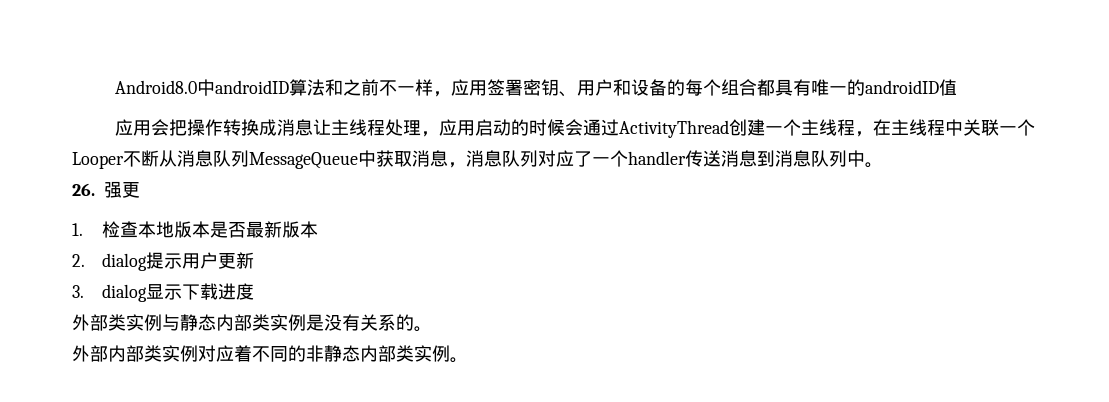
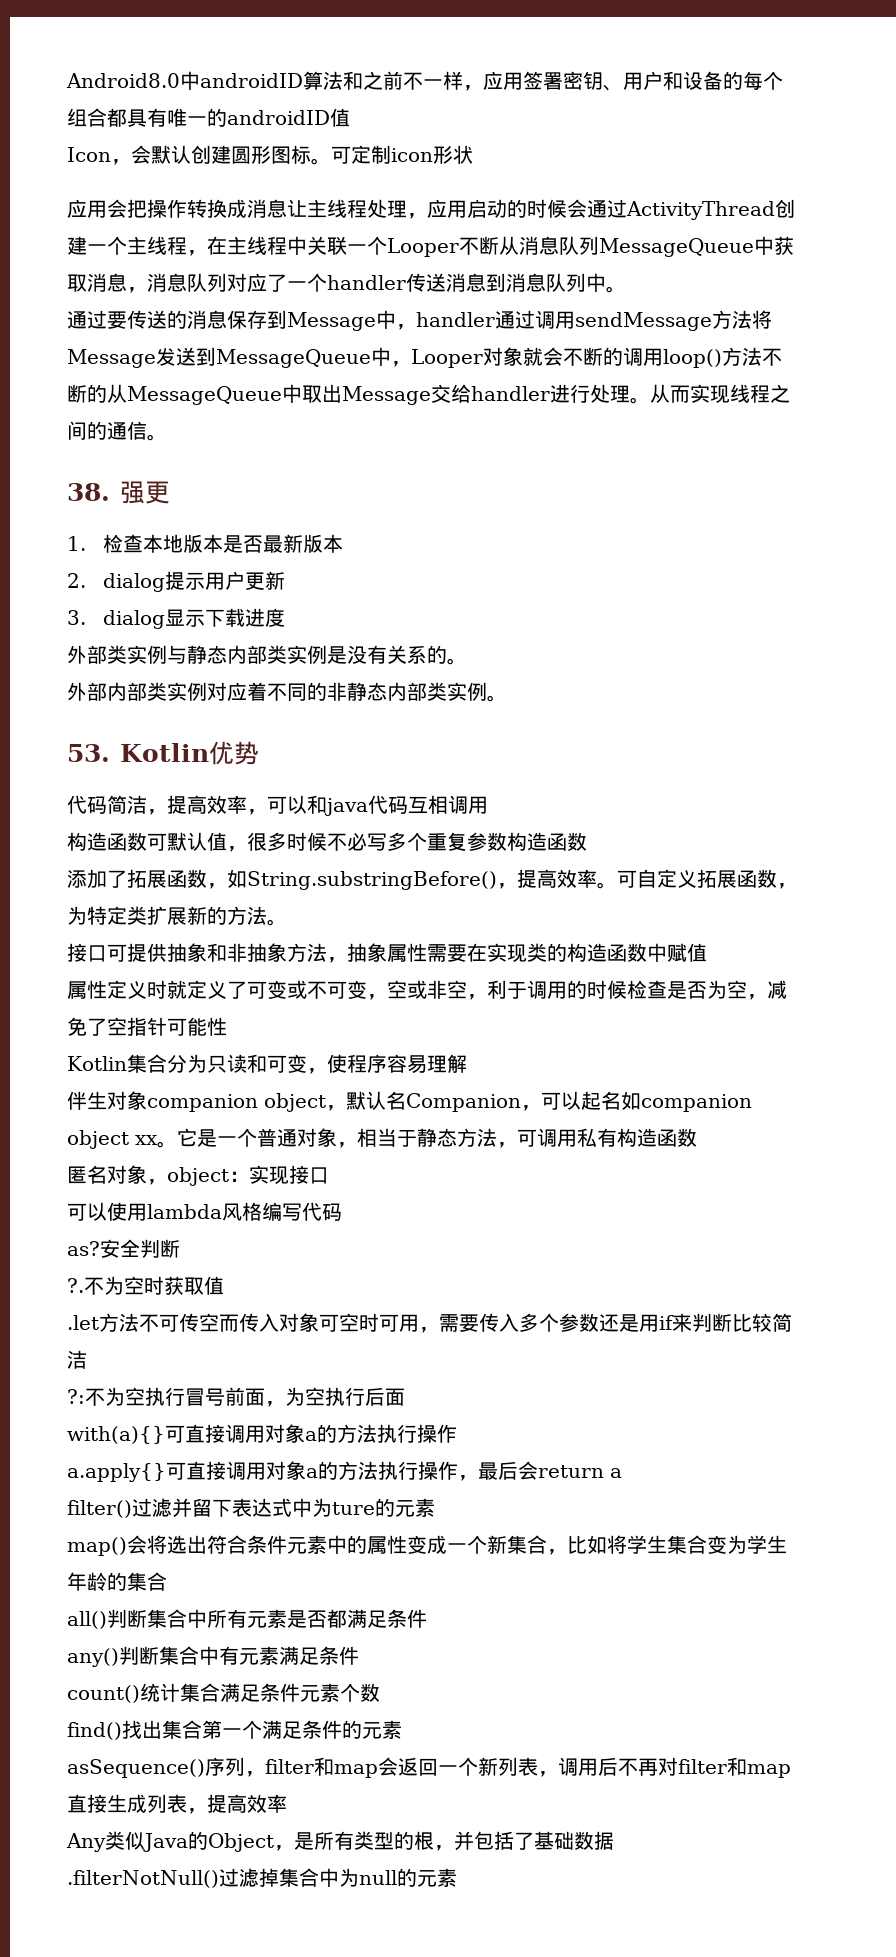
+ Icon，会默认创建圆形图标。可定制icon形状
- 26.强更
+ 通过要传送的消息保存到Message中，handler通过调用sendMessage方法将Message发送到MessageQueue中，Looper对象就会不断的调用loop()方法不断的从MessageQueue中取出Message交给handler进行处理。从而实现线程之间的通信。
+ 38.强更
+ 53. Kotlin优势
+ 代码简洁，提高效率，可以和java代码互相调用
+ 构造函数可默认值，很多时候不必写多个重复参数构造函数
+ 添加了拓展函数，如String.substringBefore()，提高效率。可自定义拓展函数，为特定类扩展新的方法。
+ 接口可提供抽象和非抽象方法，抽象属性需要在实现类的构造函数中赋值
+ 属性定义时就定义了可变或不可变，空或非空，利于调用的时候检查是否为空，减免了空指针可能性
+ Kotlin集合分为只读和可变，使程序容易理解
+ 伴生对象companion object，默认名Companion，可以起名如companion object xx。它是一个普通对象，相当于静态方法，可调用私有构造函数
+ 匿名对象，object：实现接口
+ 可以使用lambda风格编写代码
+ as?安全判断
+ ?.不为空时获取值
+ .let方法不可传空而传入对象可空时可用，需要传入多个参数还是用if来判断比较简洁
+ ?:不为空执行冒号前面，为空执行后面
+ with(a){}可直接调用对象a的方法执行操作
+ a.apply{}可直接调用对象a的方法执行操作，最后会return a
+ filter()过滤并留下表达式中为ture的元素
+ map()会将选出符合条件元素中的属性变成一个新集合，比如将学生集合变为学生年龄的集合
+ all()判断集合中所有元素是否都满足条件
+ any()判断集合中有元素满足条件
+ count()统计集合满足条件元素个数
+ find()找出集合第一个满足条件的元素
+ asSequence()序列，filter和map会返回一个新列表，调用后不再对filter和map直接生成列表，提高效率
+ Any类似Java的Object，是所有类型的根，并包括了基础数据
+ .filterNotNull()过滤掉集合中为null的元素

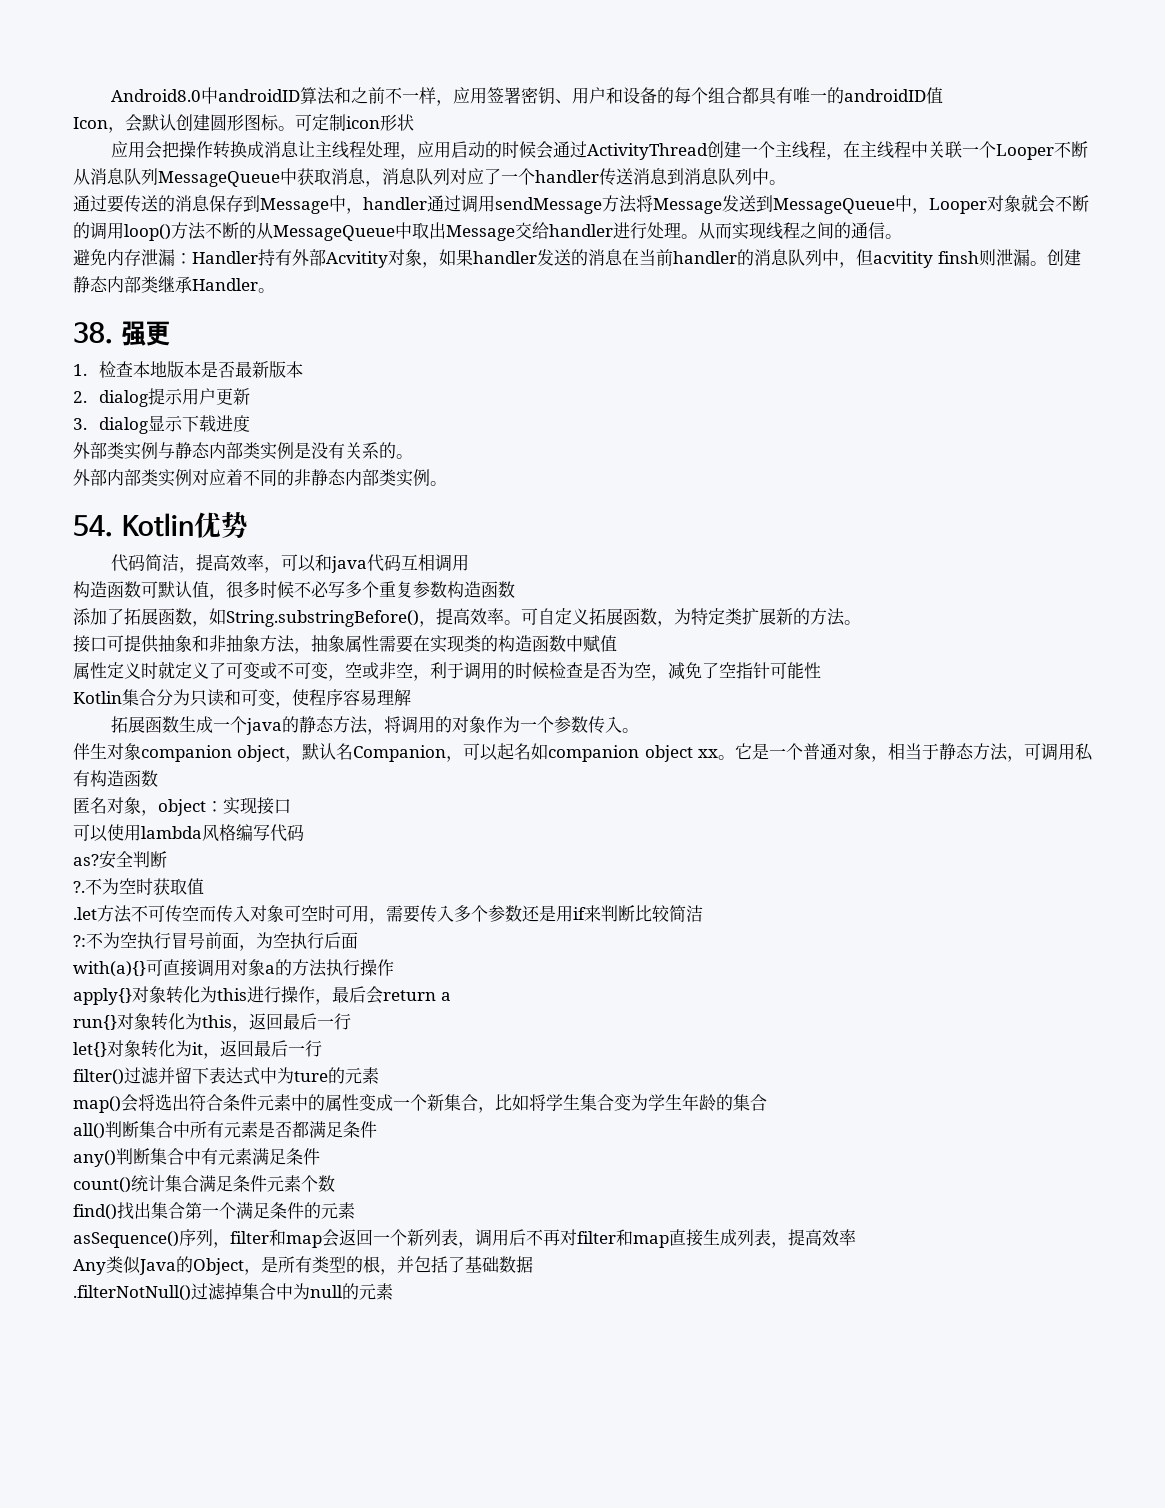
+ 避免内存泄漏：Handler持有外部Acvitity对象，如果handler发送的消息在当前handler的消息队列中，但acvitity finsh则泄漏。创建静态内部类继承Handler。
- 53. Kotlin优势
+ 54. Kotlin优势
+ 拓展函数生成一个java的静态方法，将调用的对象作为一个参数传入。
- a.apply{}可直接调用对象a的方法执行操作，最后会return a
+ apply{}对象转化为this进行操作，最后会return a
+ run{}对象转化为this，返回最后一行
+ let{}对象转化为it，返回最后一行

